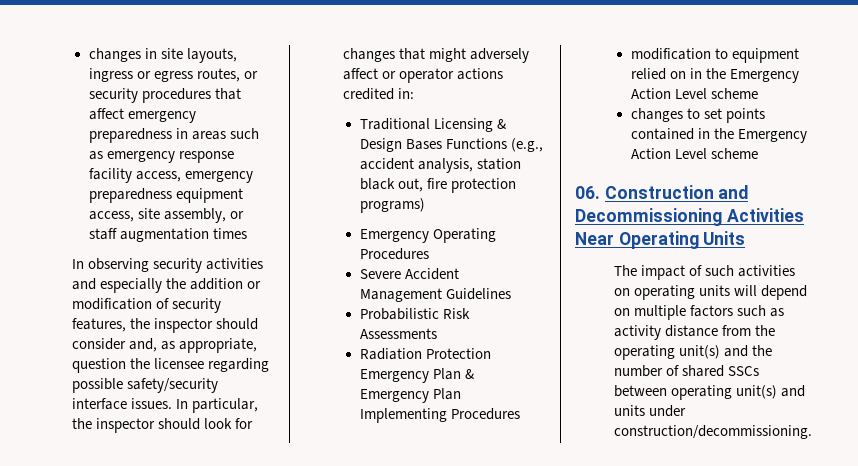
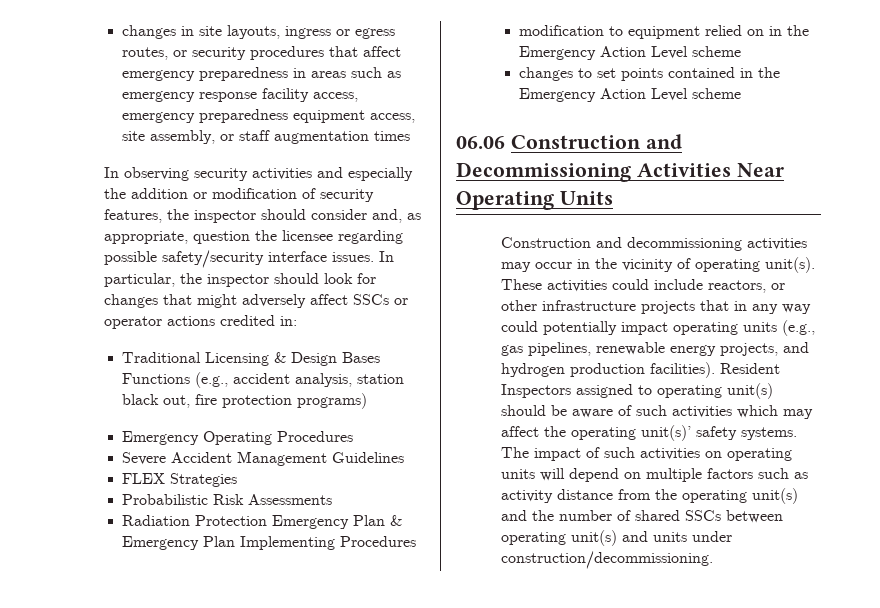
- In particular, the inspector should look for changes that might adversely affect or operator actions credited in:
+ In particular, the inspector should look for changes that might adversely affect SSCs or operator actions credited in:
+ FLEX Strategies
- 06. Construction and Decommissioning Activities Near Operating Units
+ 06.06 Construction and Decommissioning Activities Near Operating Units
+ Construction and decommissioning activities may occur in the vicinity of operating unit(s). These activities could include reactors, or other infrastructure projects that in any way could potentially impact operating units (e.g., gas pipelines, renewable energy projects, and hydrogen production facilities). Resident Inspectors assigned to operating unit(s) should be aware of such activities which may affect the operating unit(s)’ safety systems.

